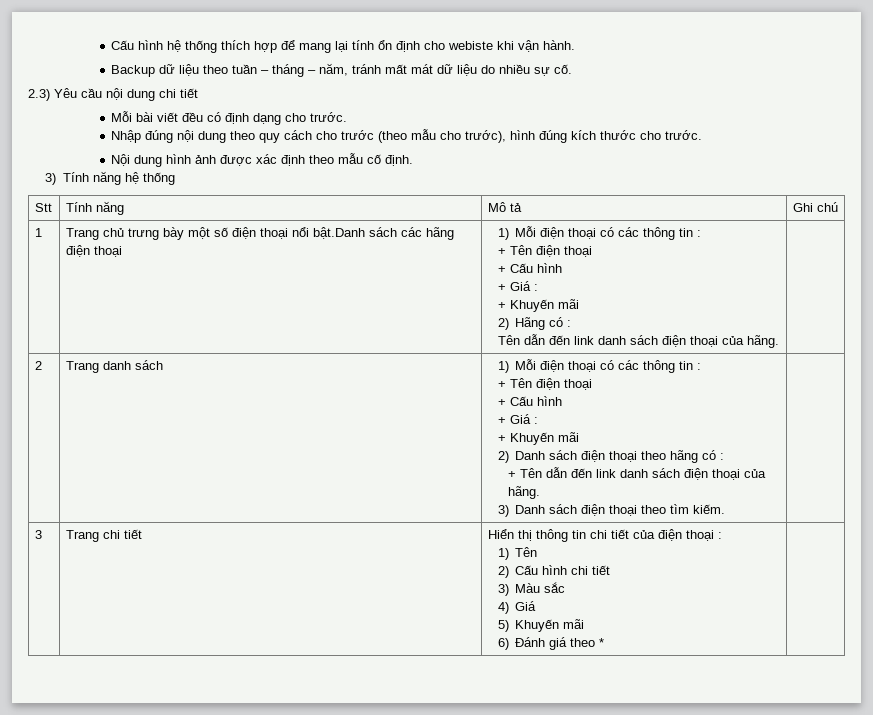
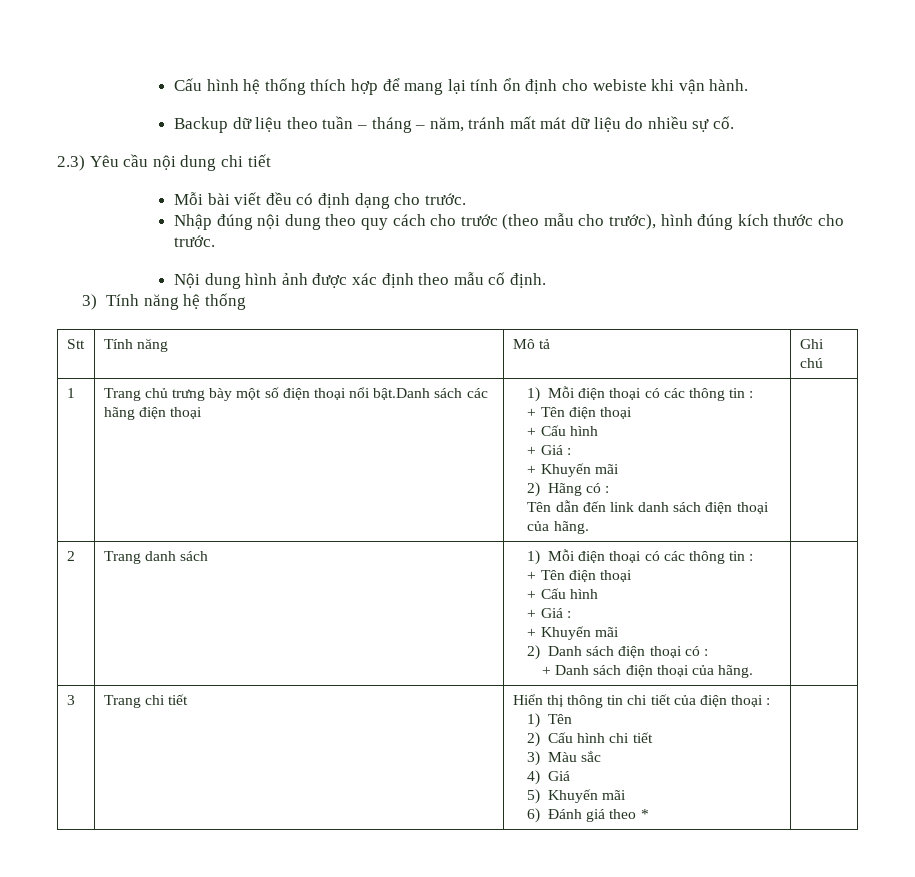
- 2) Danh sách điện thoại theo hãng có :
+ 2) Danh sách điện thoại có :
- + Tên dẫn đến link danh sách điện thoại của hãng.
- 3) Danh sách điện thoại theo tìm kiếm.
+ + Danh sách điện thoại của hãng.

